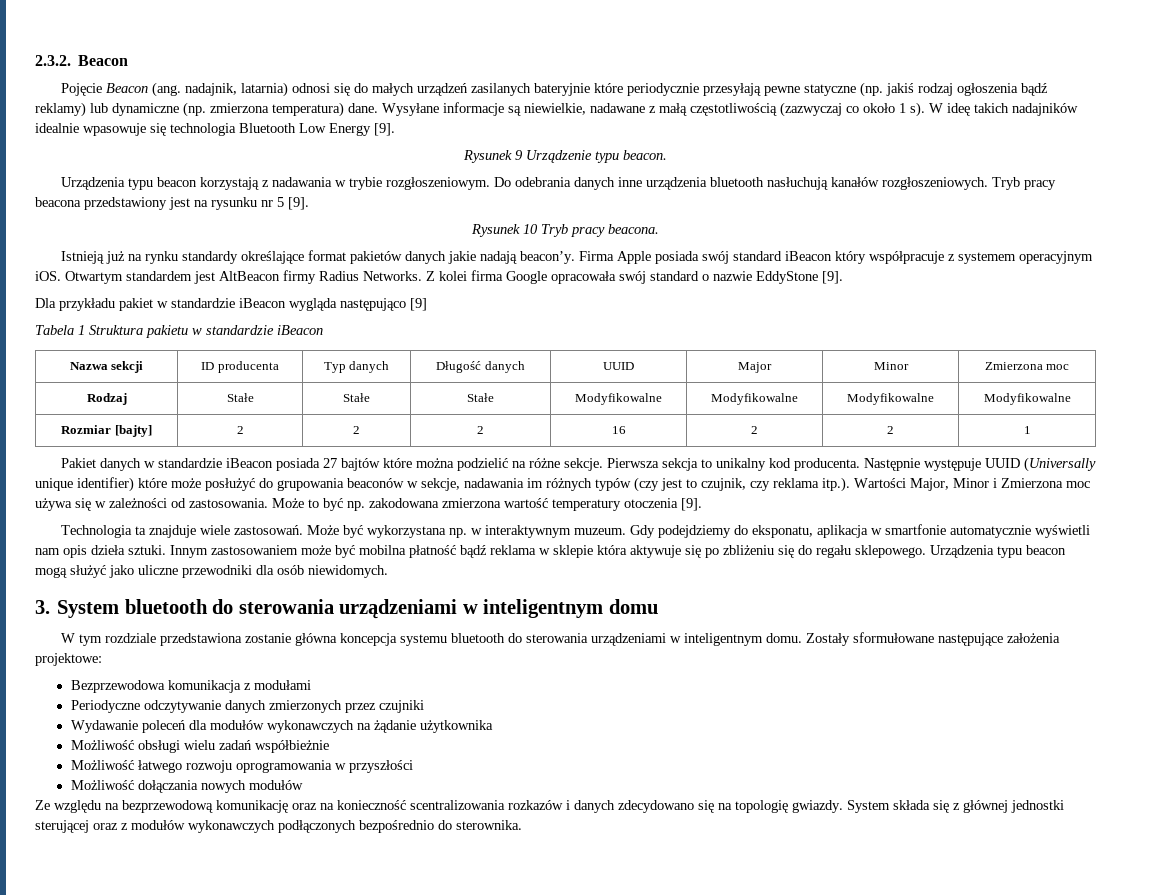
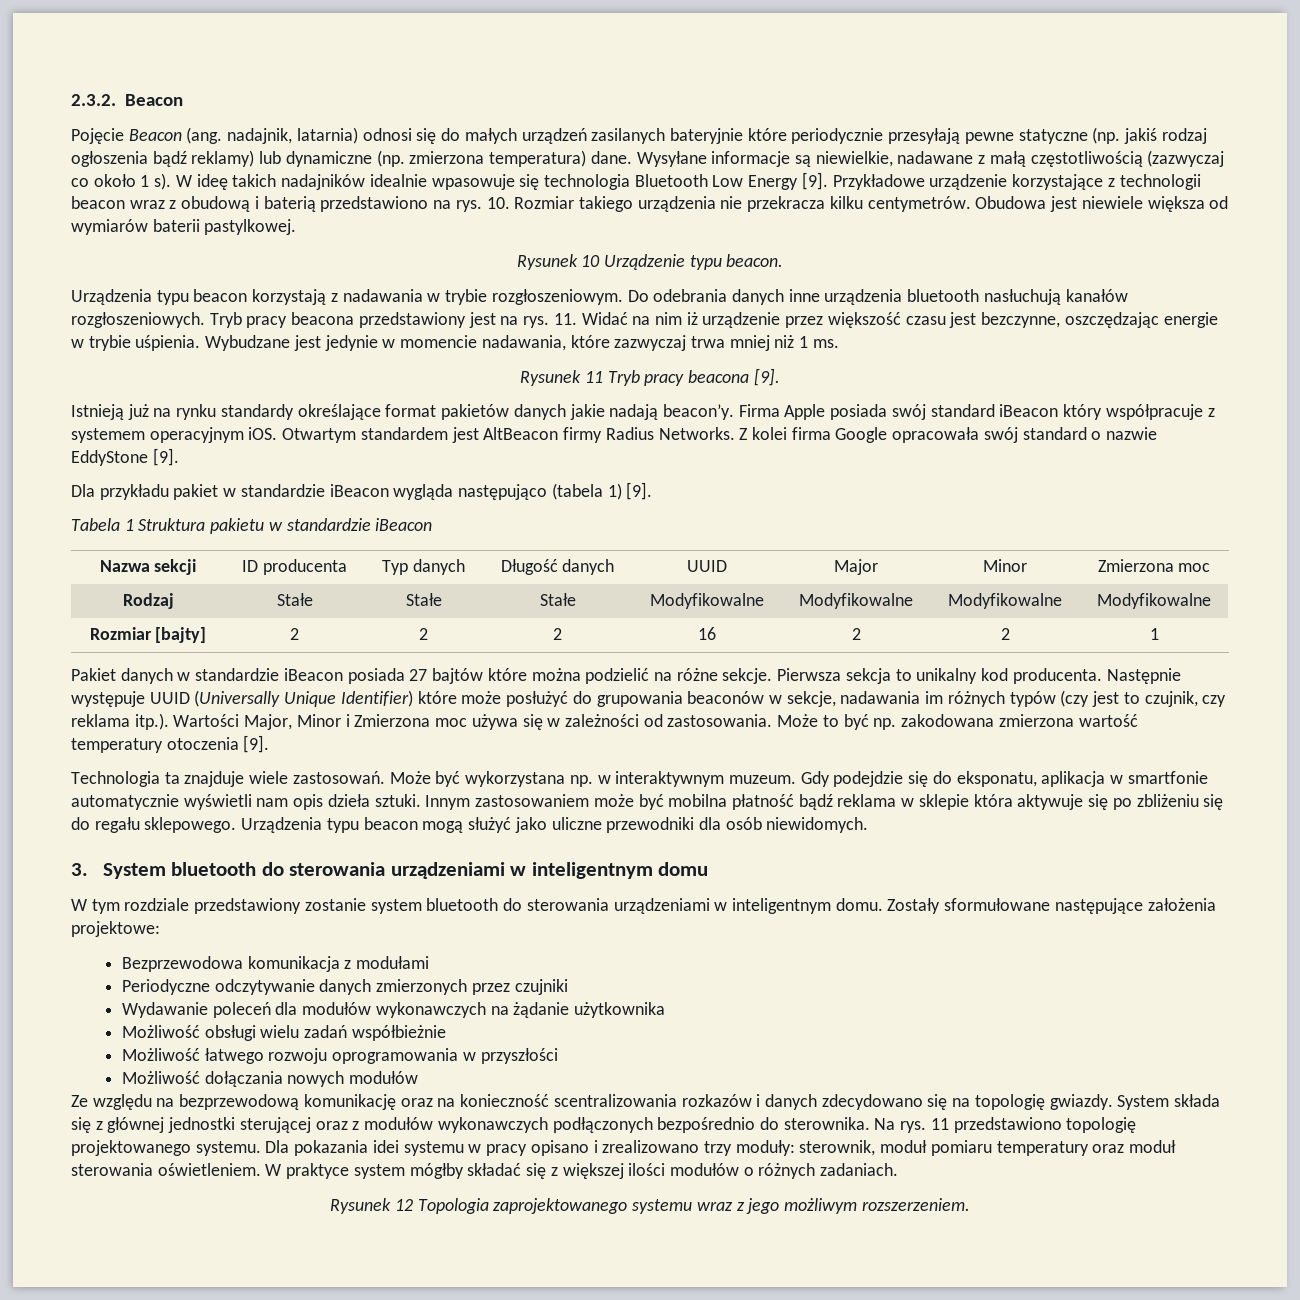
- W ideę takich nadajników idealnie wpasowuje się technologia Bluetooth Low Energy [9].
- Rysunek 9 Urządzenie typu beacon.
+ W ideę takich nadajników idealnie wpasowuje się technologia Bluetooth Low Energy [9]. Przykładowe urządzenie korzystające z technologii beacon wraz z obudową i baterią przedstawiono na rys. 10. Rozmiar takiego urządzenia nie przekracza kilku centymetrów. Obudowa jest niewiele większa od wymiarów baterii pastylkowej.
+ Rysunek 10 Urządzenie typu beacon.
- Tryb pracy beacona przedstawiony jest na rysunku nr 5 [9].
- Rysunek 10 Tryb pracy beacona.
+ Tryb pracy beacona przedstawiony jest na rys. 11. Widać na nim iż urządzenie przez większość czasu jest bezczynne, oszczędzając energie w trybie uśpienia. Wybudzane jest jedynie w momencie nadawania, które zazwyczaj trwa mniej niż 1 ms.
+ Rysunek 11 Tryb pracy beacona [9].
- Dla przykładu pakiet w standardzie iBeacon wygląda następująco [9]
+ Dla przykładu pakiet w standardzie iBeacon wygląda następująco (tabela 1) [9].
- Następnie występuje UUID (Universally unique identifier) które może posłużyć do grupowania beaconów w sekcje, nadawania im różnych typów (czy jest to czujnik, czy reklama itp.). Wartości Major, Minor i Zmierzona moc używa się w zależności od zastosowania.
+ Następnie występuje UUID (Universally Unique Identifier) które może posłużyć do grupowania beaconów w sekcje, nadawania im różnych typów (czy jest to czujnik, czy reklama itp.). Wartości Major, Minor i Zmierzona moc używa się w zależności od zastosowania.
- Gdy podejdziemy do eksponatu, aplikacja w smartfonie automatycznie wyświetli nam opis dzieła sztuki.
+ Gdy podejdzie się do eksponatu, aplikacja w smartfonie automatycznie wyświetli nam opis dzieła sztuki.
- W tym rozdziale przedstawiona zostanie główna koncepcja systemu bluetooth do sterowania urządzeniami w inteligentnym domu.
+ W tym rozdziale przedstawiony zostanie system bluetooth do sterowania urządzeniami w inteligentnym domu.
+ Na rys. 11 przedstawiono topologię projektowanego systemu. Dla pokazania idei systemu w pracy opisano i zrealizowano trzy moduły: sterownik, moduł pomiaru temperatury oraz moduł sterowania oświetleniem. W praktyce system mógłby składać się z większej ilości modułów o różnych zadaniach.
+ Rysunek 12 Topologia zaprojektowanego systemu wraz z jego możliwym rozszerzeniem.

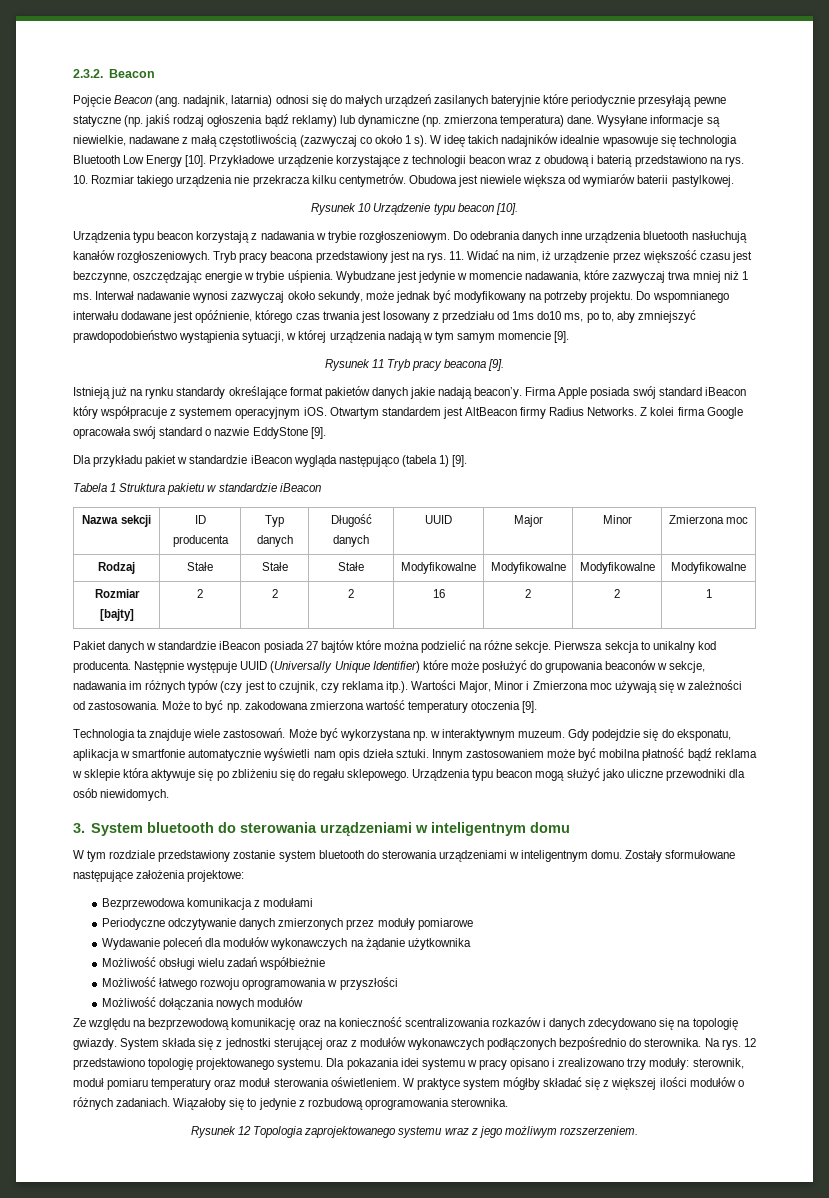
- W ideę takich nadajników idealnie wpasowuje się technologia Bluetooth Low Energy [9].
+ W ideę takich nadajników idealnie wpasowuje się technologia Bluetooth Low Energy [10].
- Rysunek 10 Urządzenie typu beacon.
+ Rysunek 10 Urządzenie typu beacon [10].
- 11. Widać na nim iż urządzenie przez większość czasu jest bezczynne, oszczędzając energie w trybie uśpienia.
+ 11. Widać na nim, iż urządzenie przez większość czasu jest bezczynne, oszczędzając energie w trybie uśpienia.
+ Interwał nadawanie wynosi zazwyczaj około sekundy, może jednak być modyfikowany na potrzeby projektu. Do wspomnianego interwału dodawane jest opóźnienie, którego czas trwania jest losowany z przedziału od 1ms do10 ms, po to, aby zmniejszyć prawdopodobieństwo wystąpienia sytuacji, w której urządzenia nadają w tym samym momencie [9].
- Następnie występuje UUID (Universally Unique Identifier) które może posłużyć do grupowania beaconów w sekcje, nadawania im różnych typów (czy jest to czujnik, czy reklama itp.). Wartości Major, Minor i Zmierzona moc używa się w zależności od zastosowania.
+ Następnie występuje UUID (Universally Unique Identifier) które może posłużyć do grupowania beaconów w sekcje, nadawania im różnych typów (czy jest to czujnik, czy reklama itp.). Wartości Major, Minor i Zmierzona moc używają się w zależności od zastosowania.
- Periodyczne odczytywanie danych zmierzonych przez czujniki
+ Periodyczne odczytywanie danych zmierzonych przez moduły pomiarowe
- System składa się z głównej jednostki sterującej oraz z modułów wykonawczych podłączonych bezpośrednio do sterownika.
+ System składa się z jednostki sterującej oraz z modułów wykonawczych podłączonych bezpośrednio do sterownika.
- 11 przedstawiono topologię projektowanego systemu.
+ 12 przedstawiono topologię projektowanego systemu.
+ Wiązałoby się to jedynie z rozbudową oprogramowania sterownika.

